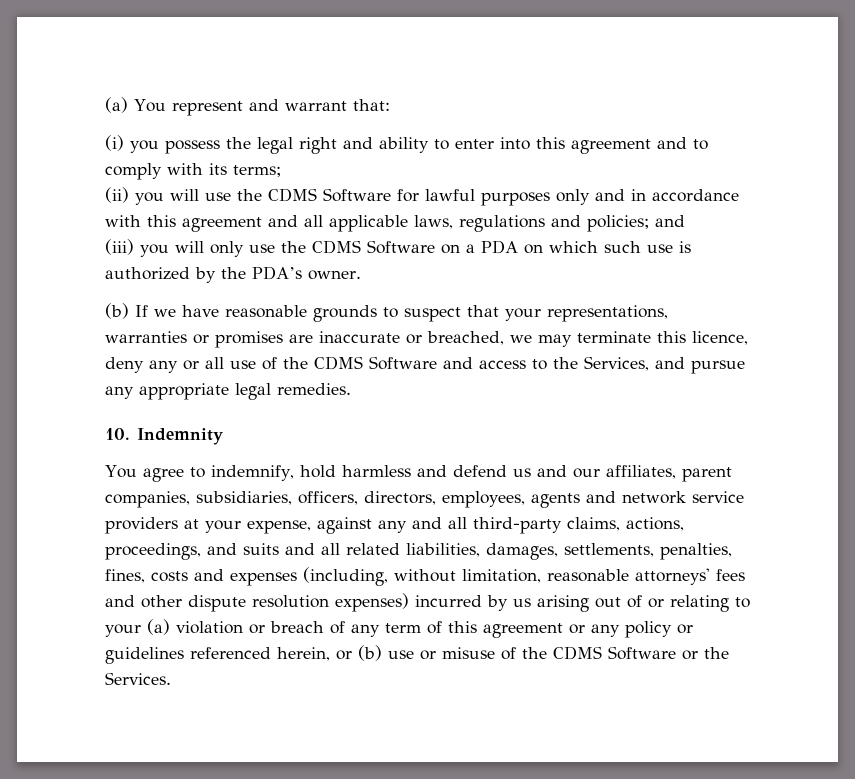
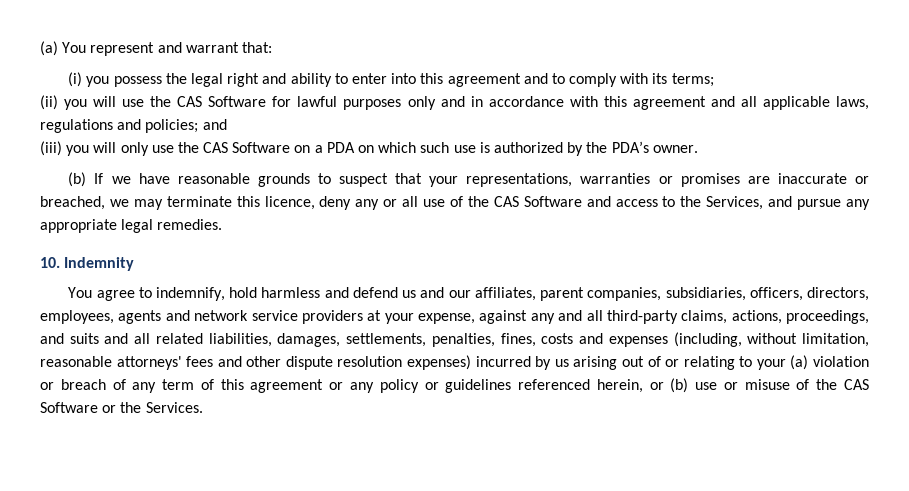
- (ii) you will use the CDMS Software for lawful purposes only and in accordance with this agreement and all applicable laws, regulations and policies; and
+ (ii) you will use the CAS Software for lawful purposes only and in accordance with this agreement and all applicable laws, regulations and policies; and
- (iii) you will only use the CDMS Software on a PDA on which such use is authorized by the PDA’s owner.
+ (iii) you will only use the CAS Software on a PDA on which such use is authorized by the PDA’s owner.
- (b) If we have reasonable grounds to suspect that your representations, warranties or promises are inaccurate or breached, we may terminate this licence, deny any or all use of the CDMS Software and access to the Services, and pursue any appropriate legal remedies.
+ (b) If we have reasonable grounds to suspect that your representations, warranties or promises are inaccurate or breached, we may terminate this licence, deny any or all use of the CAS Software and access to the Services, and pursue any appropriate legal remedies.
- You agree to indemnify, hold harmless and defend us and our affiliates, parent companies, subsidiaries, officers, directors, employees, agents and network service providers at your expense, against any and all third-party claims, actions, proceedings, and suits and all related liabilities, damages, settlements, penalties, fines, costs and expenses (including, without limitation, reasonable attorneys' fees and other dispute resolution expenses) incurred by us arising out of or relating to your (a) violation or breach of any term of this agreement or any policy or guidelines referenced herein, or (b) use or misuse of the CDMS Software or the Services.
+ You agree to indemnify, hold harmless and defend us and our affiliates, parent companies, subsidiaries, officers, directors, employees, agents and network service providers at your expense, against any and all third-party claims, actions, proceedings, and suits and all related liabilities, damages, settlements, penalties, fines, costs and expenses (including, without limitation, reasonable attorneys' fees and other dispute resolution expenses) incurred by us arising out of or relating to your (a) violation or breach of any term of this agreement or any policy or guidelines referenced herein, or (b) use or misuse of the CAS Software or the Services.

